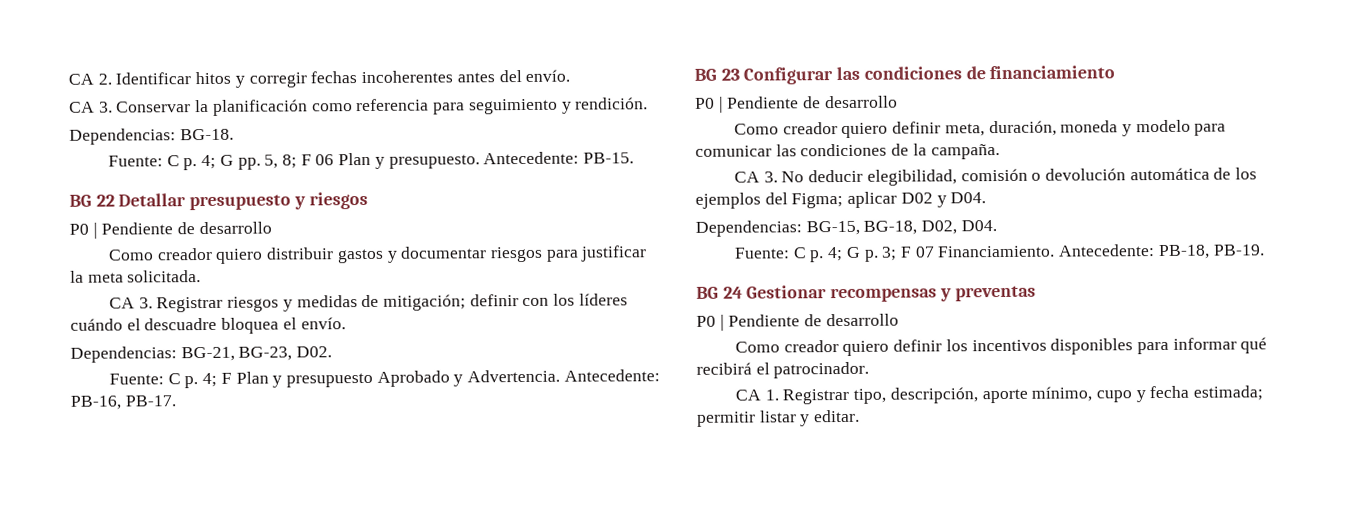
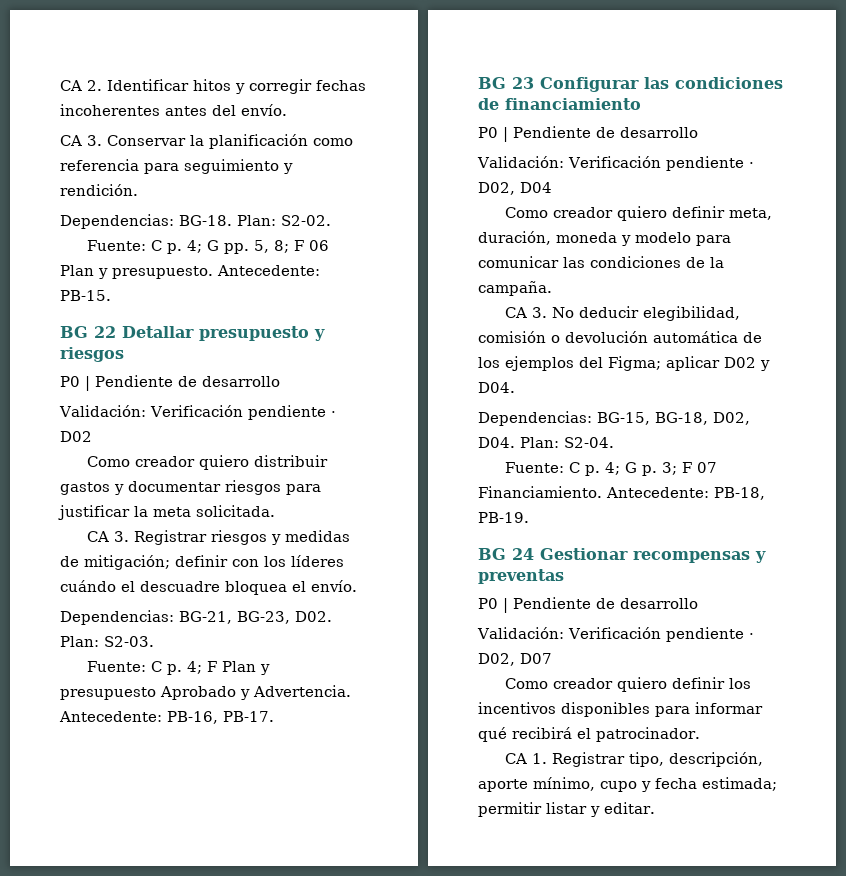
+ Plan: S2-02.
+ Validación: Verificación pendiente · D02
- Dependencias: BG-21, BG-23, D02.
+ Dependencias: BG-21, BG-23, D02. Plan: S2-03.
+ Validación: Verificación pendiente · D02, D04
- Dependencias: BG-15, BG-18, D02, D04.
+ Dependencias: BG-15, BG-18, D02, D04. Plan: S2-04.
+ Validación: Verificación pendiente · D02, D07

